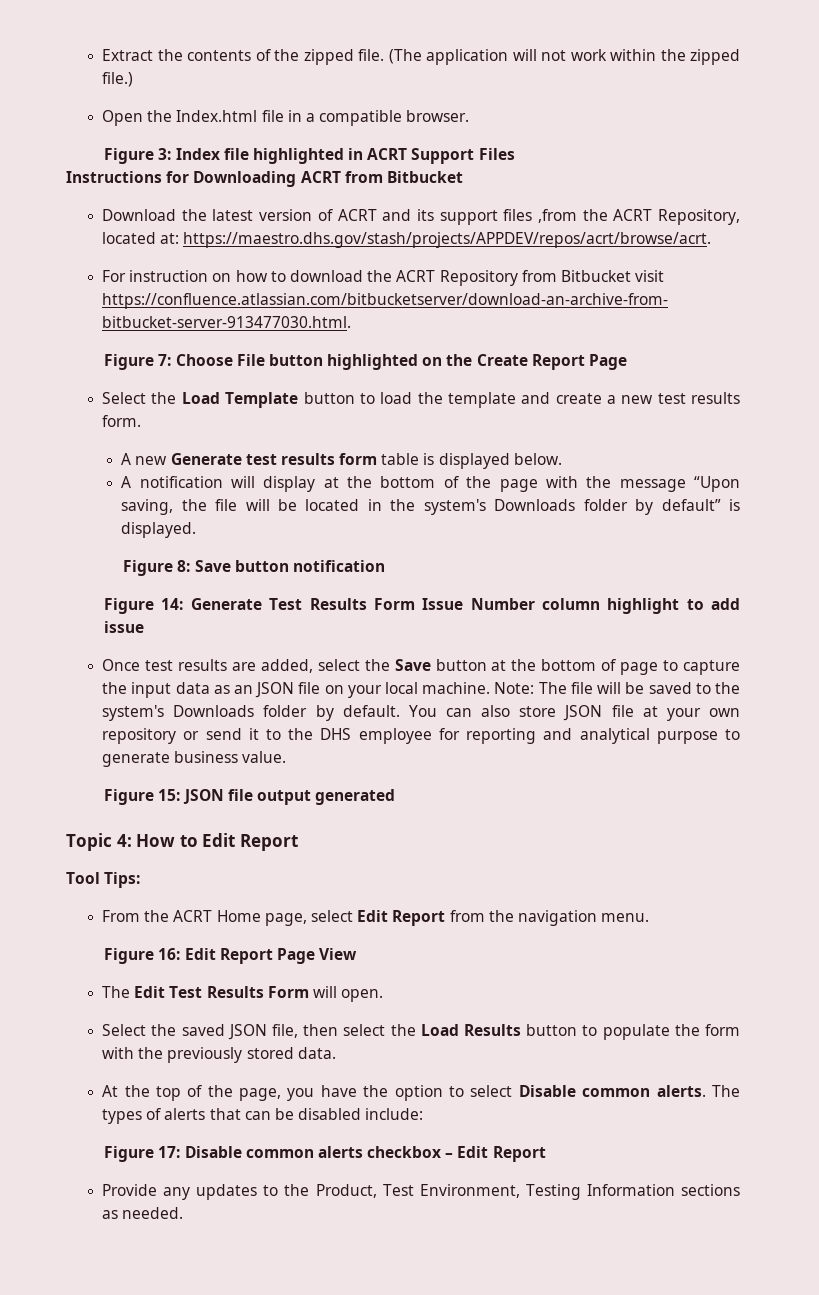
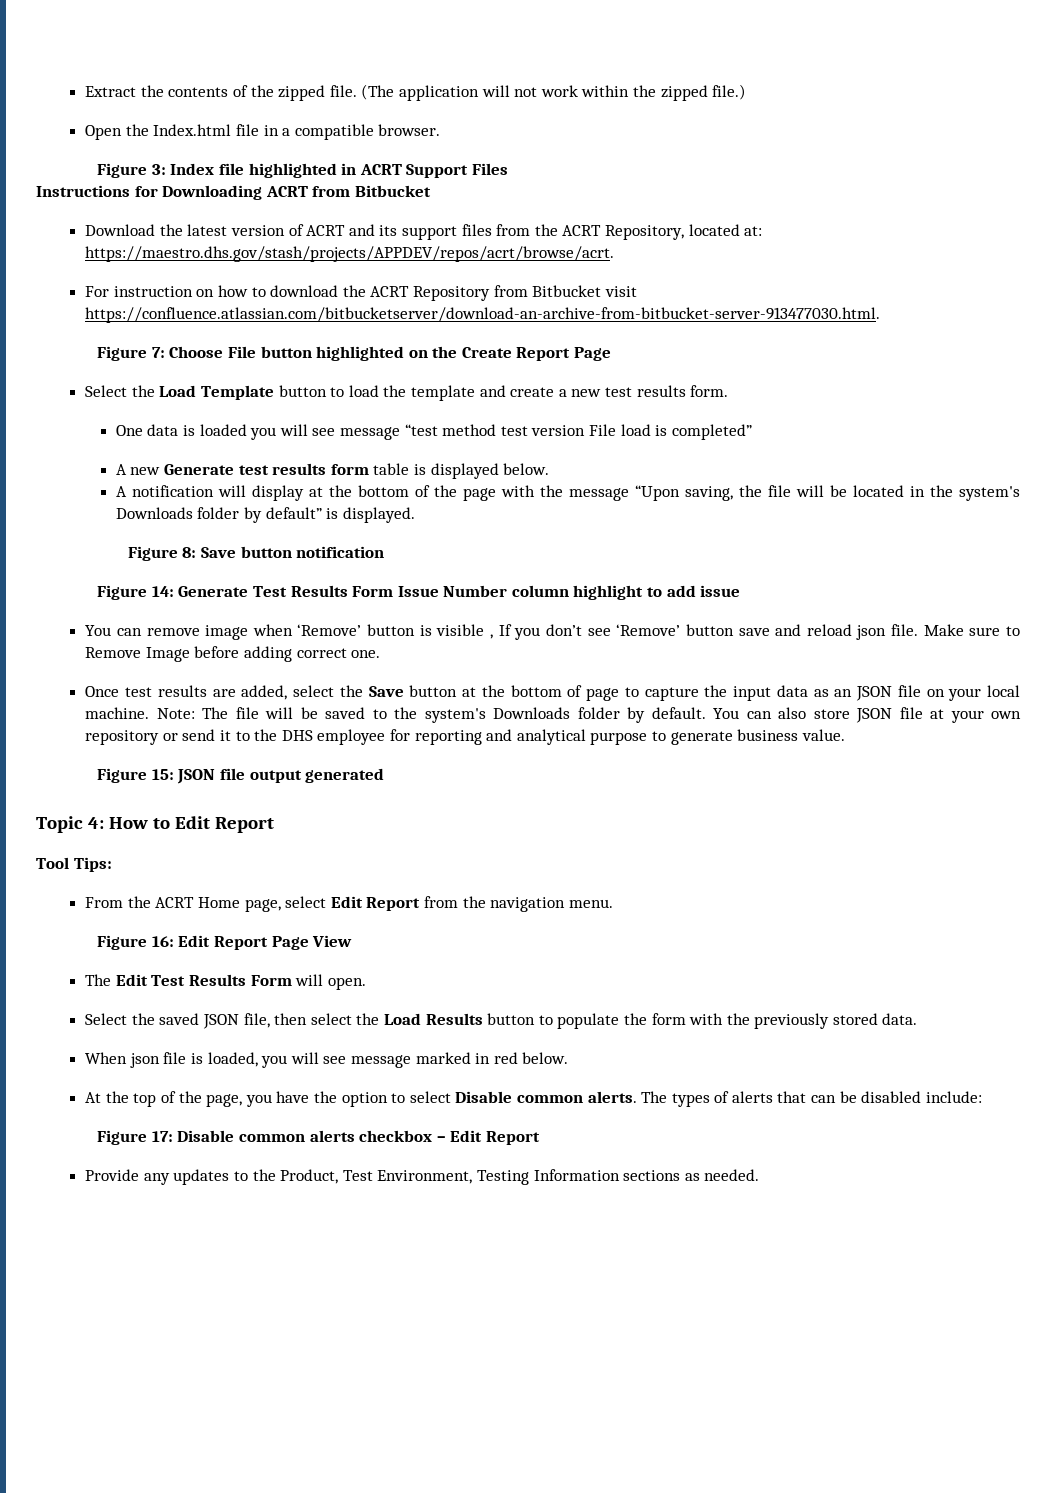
- Download the latest version of ACRT and its support files ,from the ACRT Repository, located at: https://maestro.dhs.gov/stash/projects/APPDEV/repos/acrt/browse/acrt.
+ Download the latest version of ACRT and its support files from the ACRT Repository, located at: https://maestro.dhs.gov/stash/projects/APPDEV/repos/acrt/browse/acrt.
+ One data is loaded you will see message “test method test version File load is completed”
+ You can remove image when ‘Remove’ button is visible , If you don’t see ‘Remove’ button save and reload json file. Make sure to Remove Image before adding correct one.
+ When json file is loaded, you will see message marked in red below.

